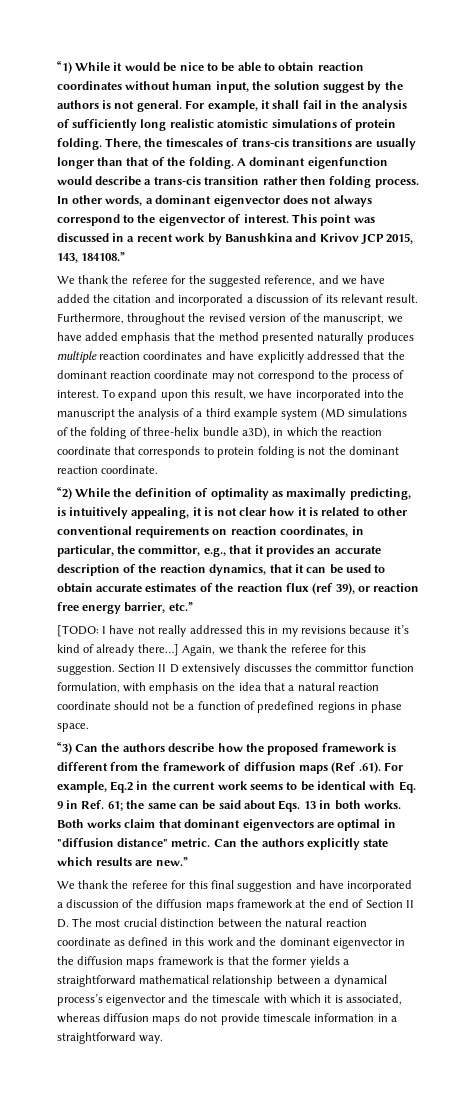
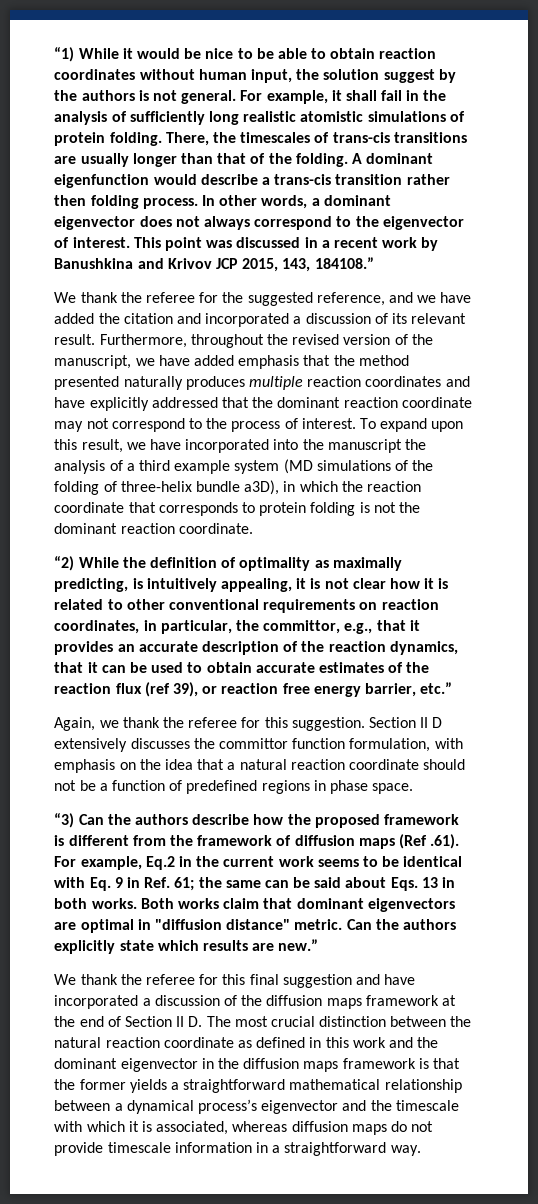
- [TODO: I have not really addressed this in my revisions because it’s kind of already there…]

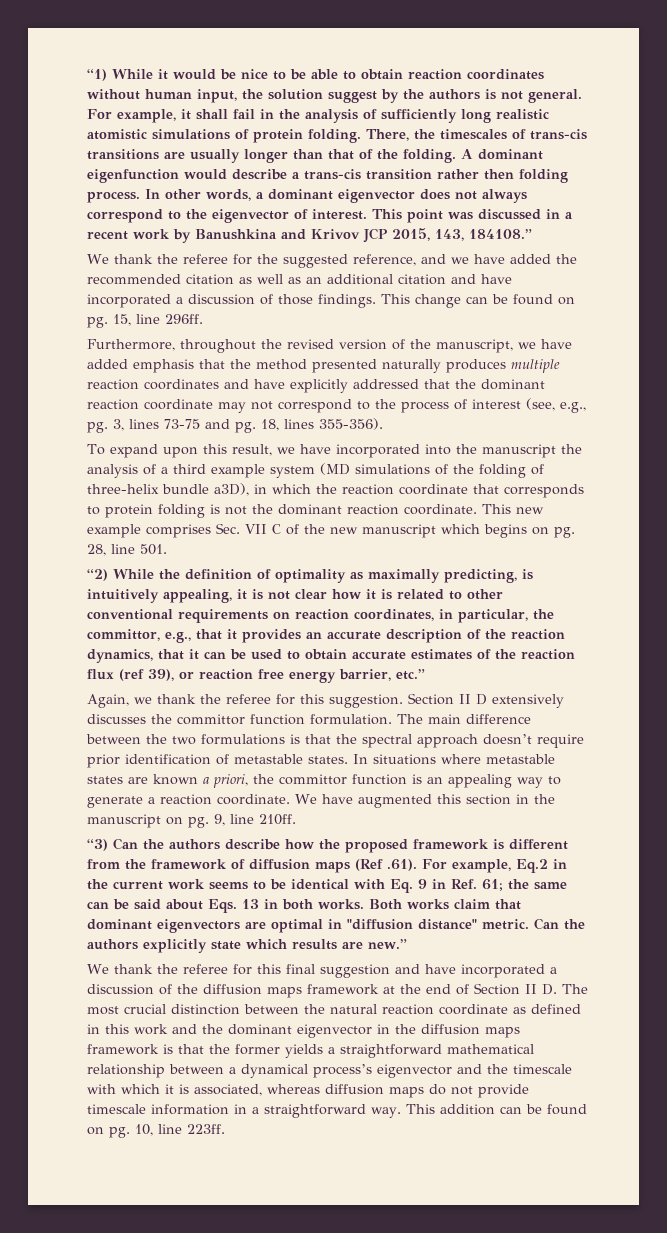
- We thank the referee for the suggested reference, and we have added the citation and incorporated a discussion of its relevant result. Furthermore, throughout the revised version of the manuscript, we have added emphasis that the method presented naturally produces multiple reaction coordinates and have explicitly addressed that the dominant reaction coordinate may not correspond to the process of interest. To expand upon this result, we have incorporated into the manuscript the analysis of a third example system (MD simulations of the folding of three-helix bundle a3D), in which the reaction coordinate that corresponds to protein folding is not the dominant reaction coordinate.
+ We thank the referee for the suggested reference, and we have added the recommended citation as well as an additional citation and have incorporated a discussion of those findings. This change can be found on pg. 15, line 296ff.
+ Furthermore, throughout the revised version of the manuscript, we have added emphasis that the method presented naturally produces multiple reaction coordinates and have explicitly addressed that the dominant reaction coordinate may not correspond to the process of interest (see, e.g., pg. 3, lines 73-75 and pg. 18, lines 355-356).
+ To expand upon this result, we have incorporated into the manuscript the analysis of a third example system (MD simulations of the folding of three-helix bundle a3D), in which the reaction coordinate that corresponds to protein folding is not the dominant reaction coordinate. This new example comprises Sec. VII C of the new manuscript which begins on pg. 28, line 501.
- Section II D extensively discusses the committor function formulation, with emphasis on the idea that a natural reaction coordinate should not be a function of predefined regions in phase space.
+ Section II D extensively discusses the committor function formulation. The main difference between the two formulations is that the spectral approach doesn’t require prior identification of metastable states. In situations where metastable states are known a priori, the committor function is an appealing way to generate a reaction coordinate. We have augmented this section in the manuscript on pg. 9, line 210ff.
+ This addition can be found on pg. 10, line 223ff.

